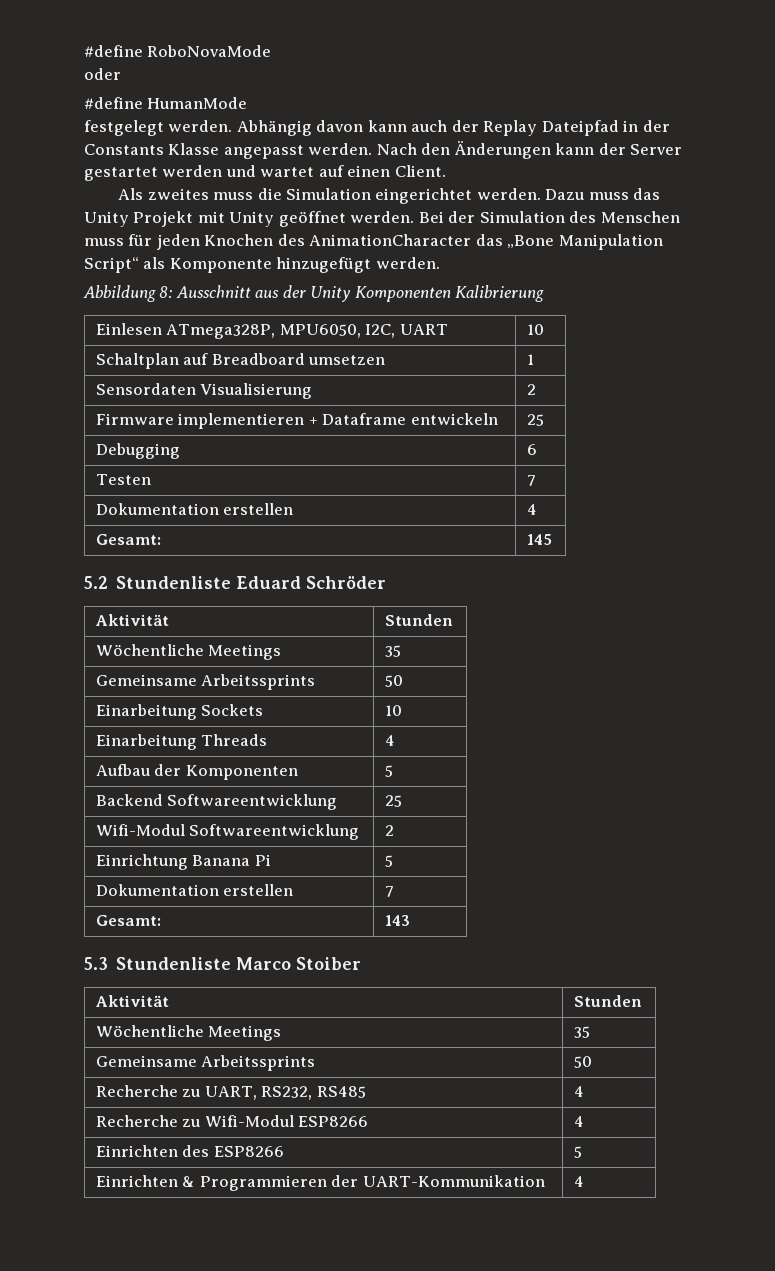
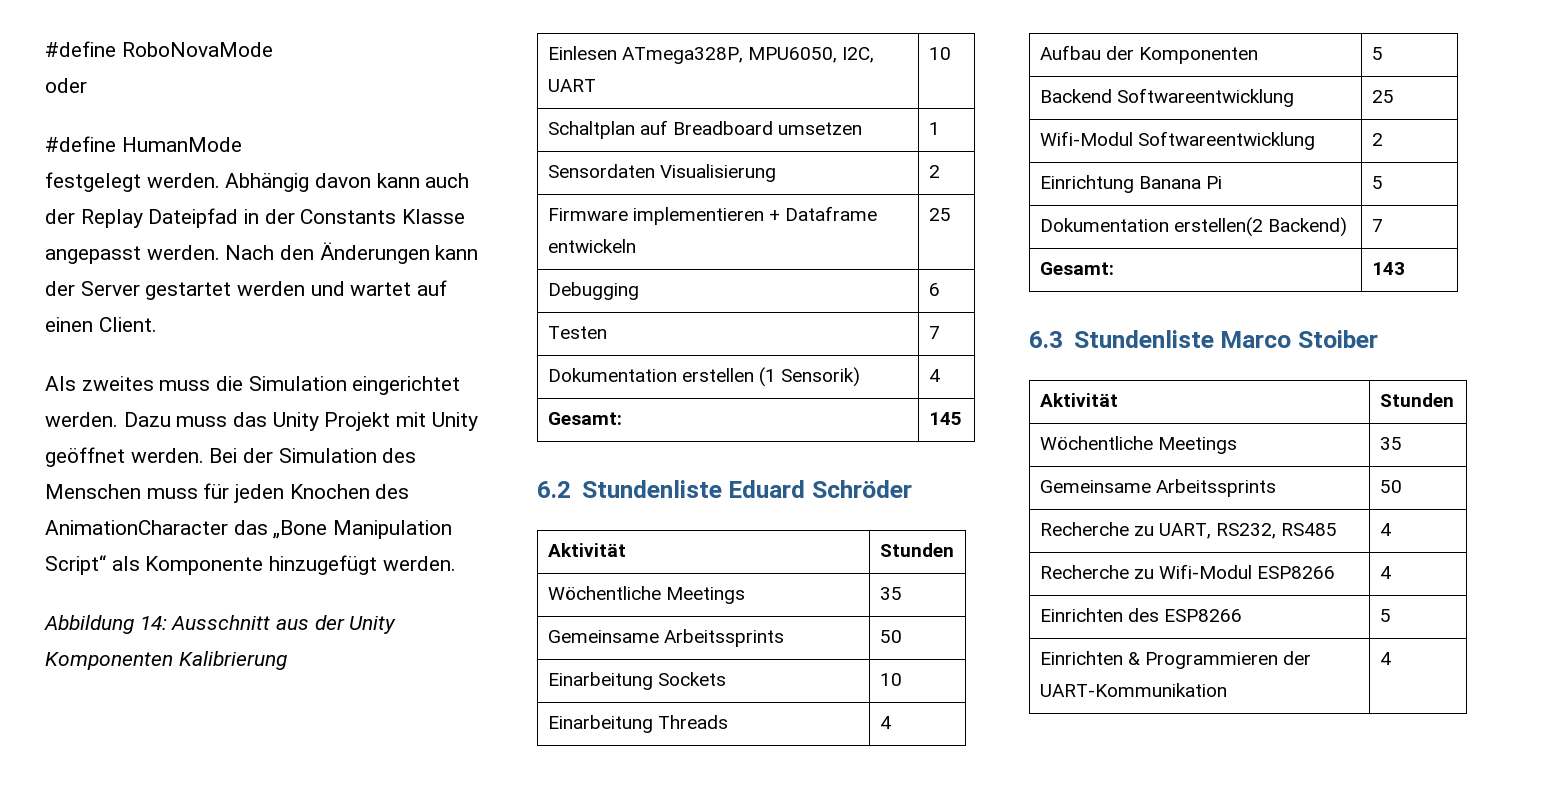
- Abbildung 8: Ausschnitt aus der Unity Komponenten Kalibrierung
+ Abbildung 14: Ausschnitt aus der Unity Komponenten Kalibrierung
- Dokumentation erstellen | 4
+ Dokumentation erstellen (1 Sensorik) | 4
- 5.2 Stundenliste Eduard Schröder
+ 6.2 Stundenliste Eduard Schröder
- Dokumentation erstellen | 7
+ Dokumentation erstellen(2 Backend) | 7
- 5.3 Stundenliste Marco Stoiber
+ 6.3 Stundenliste Marco Stoiber

